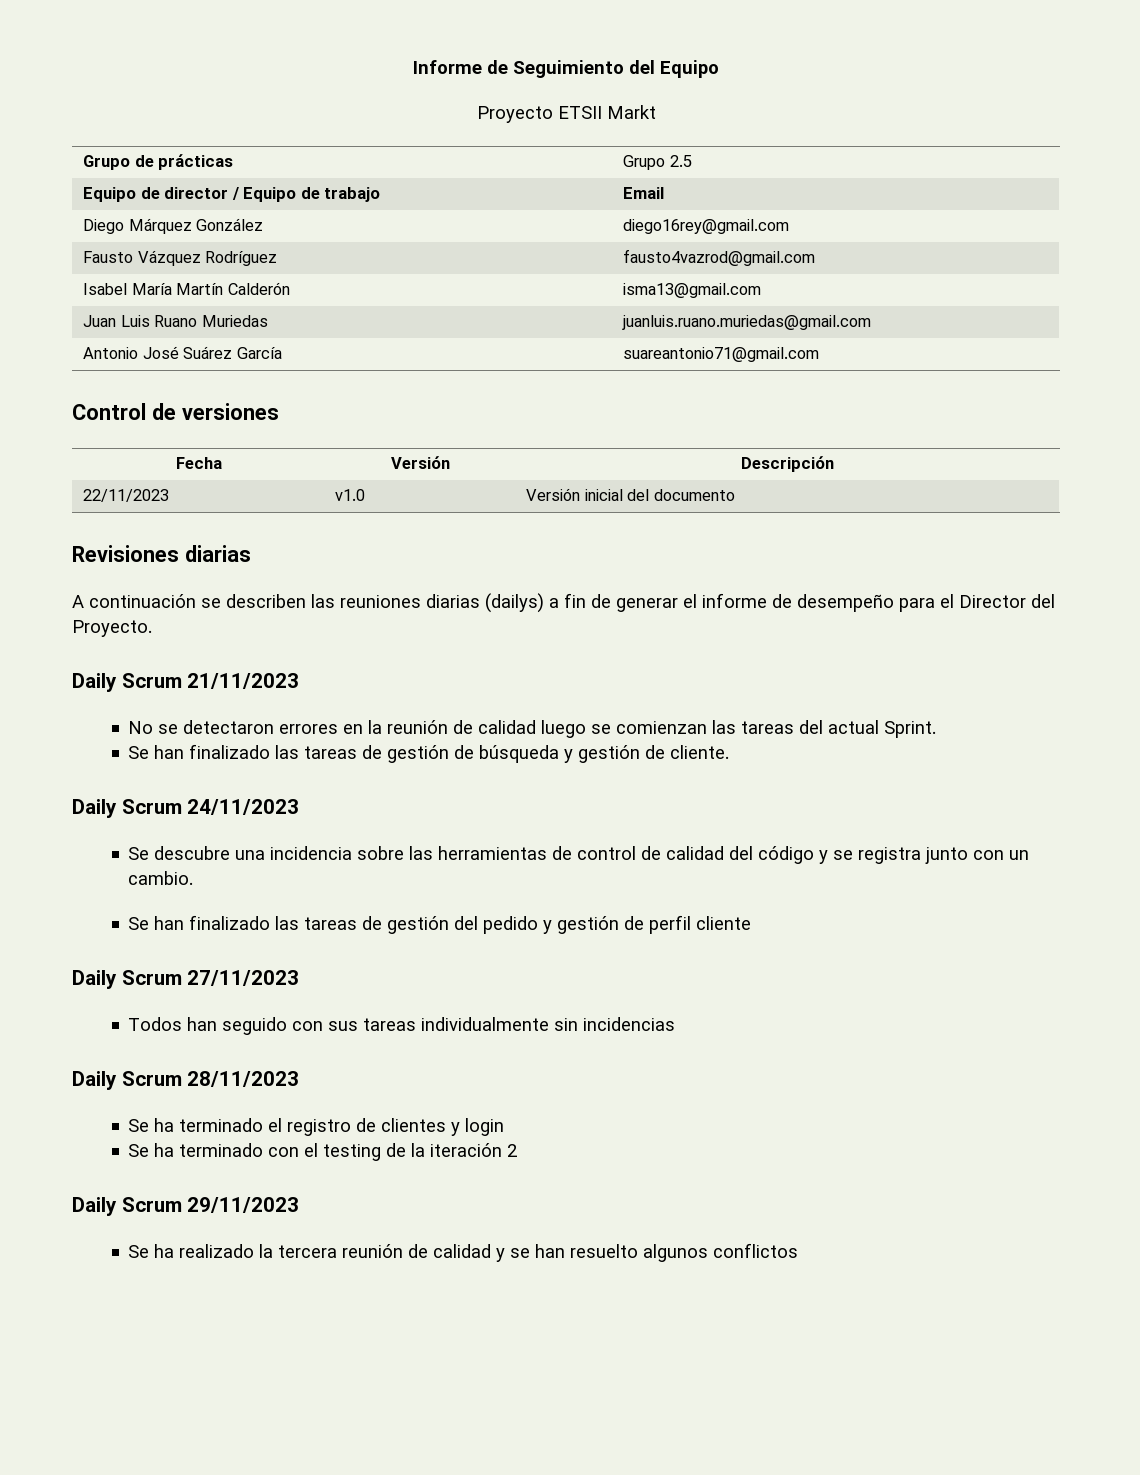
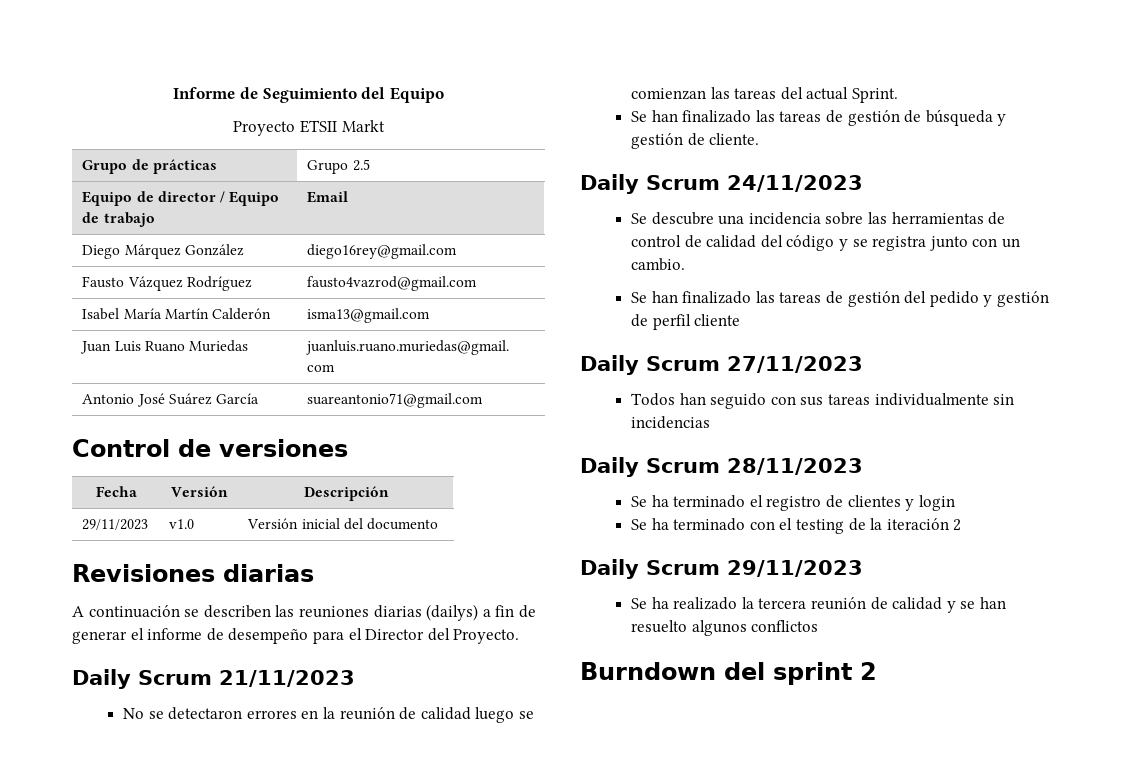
- 22/11/2023 | v1.0 | Versión inicial del documento
+ 29/11/2023 | v1.0 | Versión inicial del documento
+ Burndown del sprint 2

